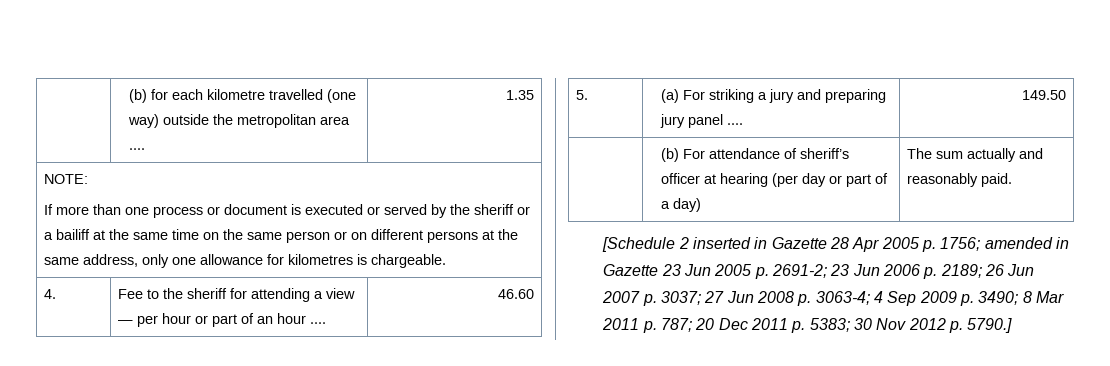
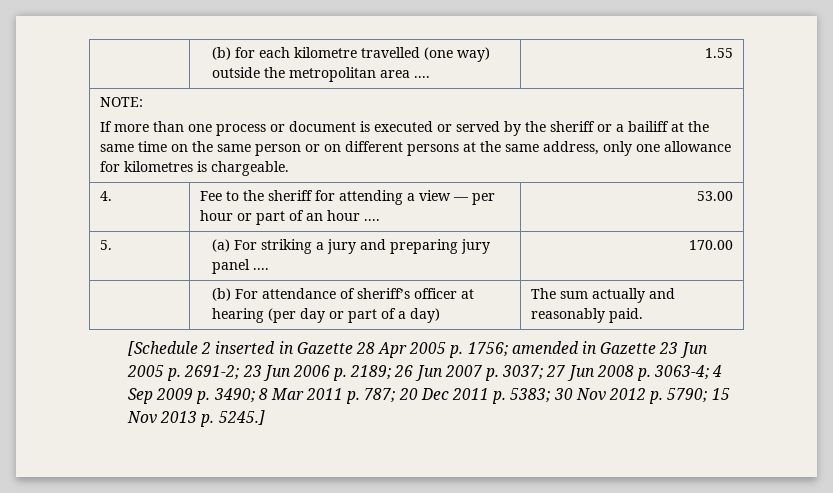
- | (b) for each kilometre travelled (one way) outside the metropolitan area .... | 1.35
+ | (b) for each kilometre travelled (one way) outside the metropolitan area .... | 1.55
- 4. | Fee to the sheriff for attending a view — per hour or part of an hour .... | 46.60
+ 4. | Fee to the sheriff for attending a view — per hour or part of an hour .... | 53.00
- 5. | (a) For striking a jury and preparing jury panel .... | 149.50
+ 5. | (a) For striking a jury and preparing jury panel .... | 170.00
- [Schedule 2 inserted in Gazette 28 Apr 2005 p. 1756; amended in Gazette 23 Jun 2005 p. 2691-2; 23 Jun 2006 p. 2189; 26 Jun 2007 p. 3037; 27 Jun 2008 p. 3063-4; 4 Sep 2009 p. 3490; 8 Mar 2011 p. 787; 20 Dec 2011 p. 5383; 30 Nov 2012 p. 5790.]
+ [Schedule 2 inserted in Gazette 28 Apr 2005 p. 1756; amended in Gazette 23 Jun 2005 p. 2691-2; 23 Jun 2006 p. 2189; 26 Jun 2007 p. 3037; 27 Jun 2008 p. 3063-4; 4 Sep 2009 p. 3490; 8 Mar 2011 p. 787; 20 Dec 2011 p. 5383; 30 Nov 2012 p. 5790; 15 Nov 2013 p. 5245.]

